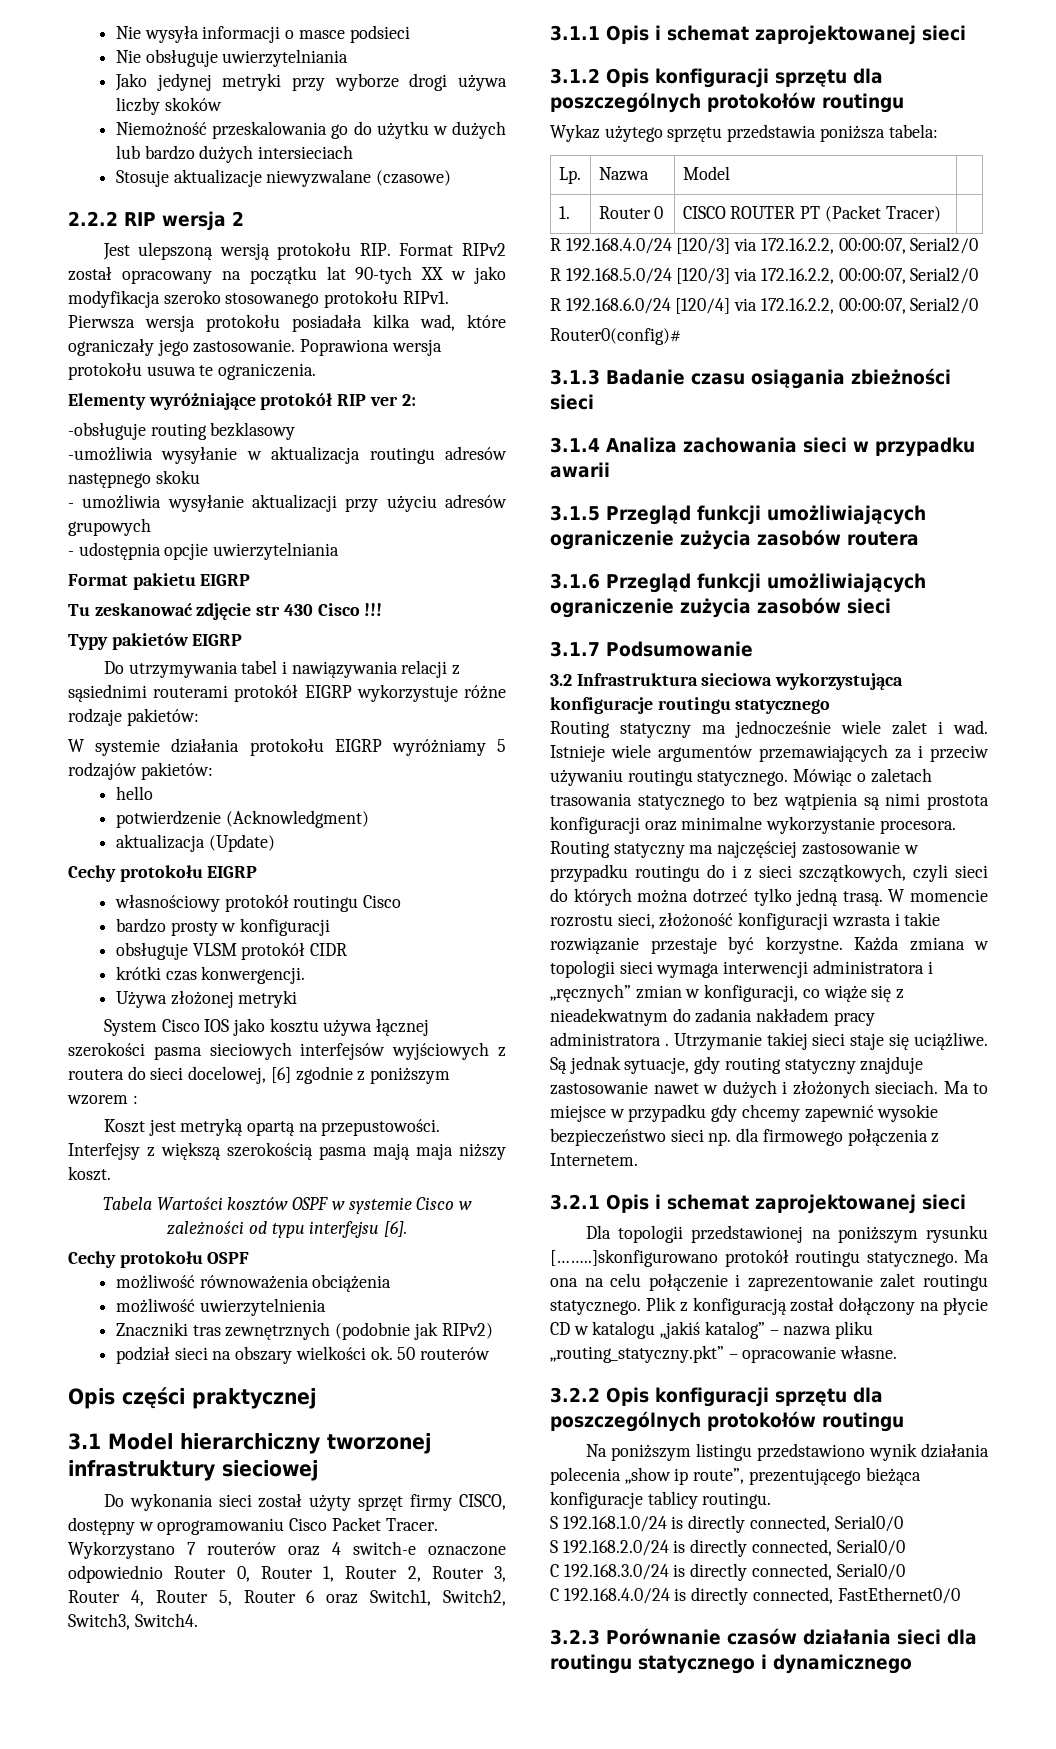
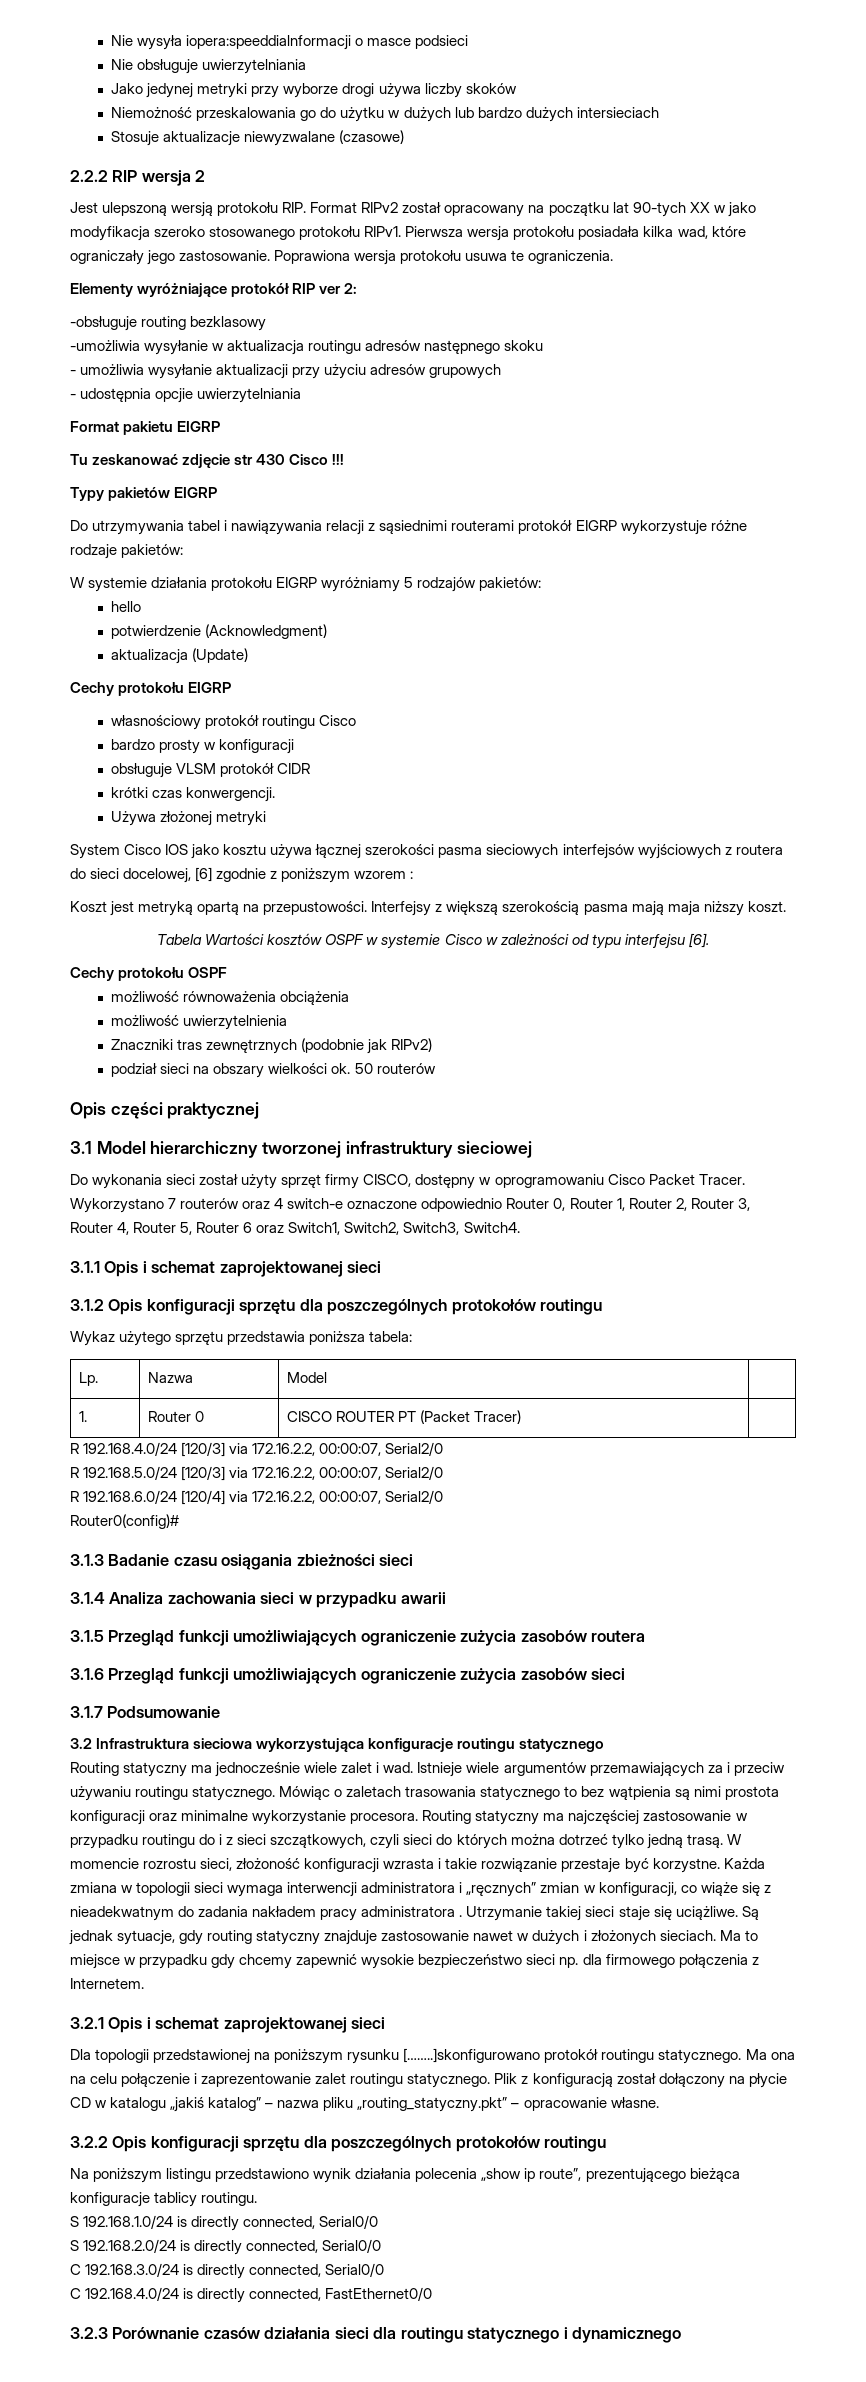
- Nie wysyła informacji o masce podsieci
+ Nie wysyła iopera:speeddialnformacji o masce podsieci

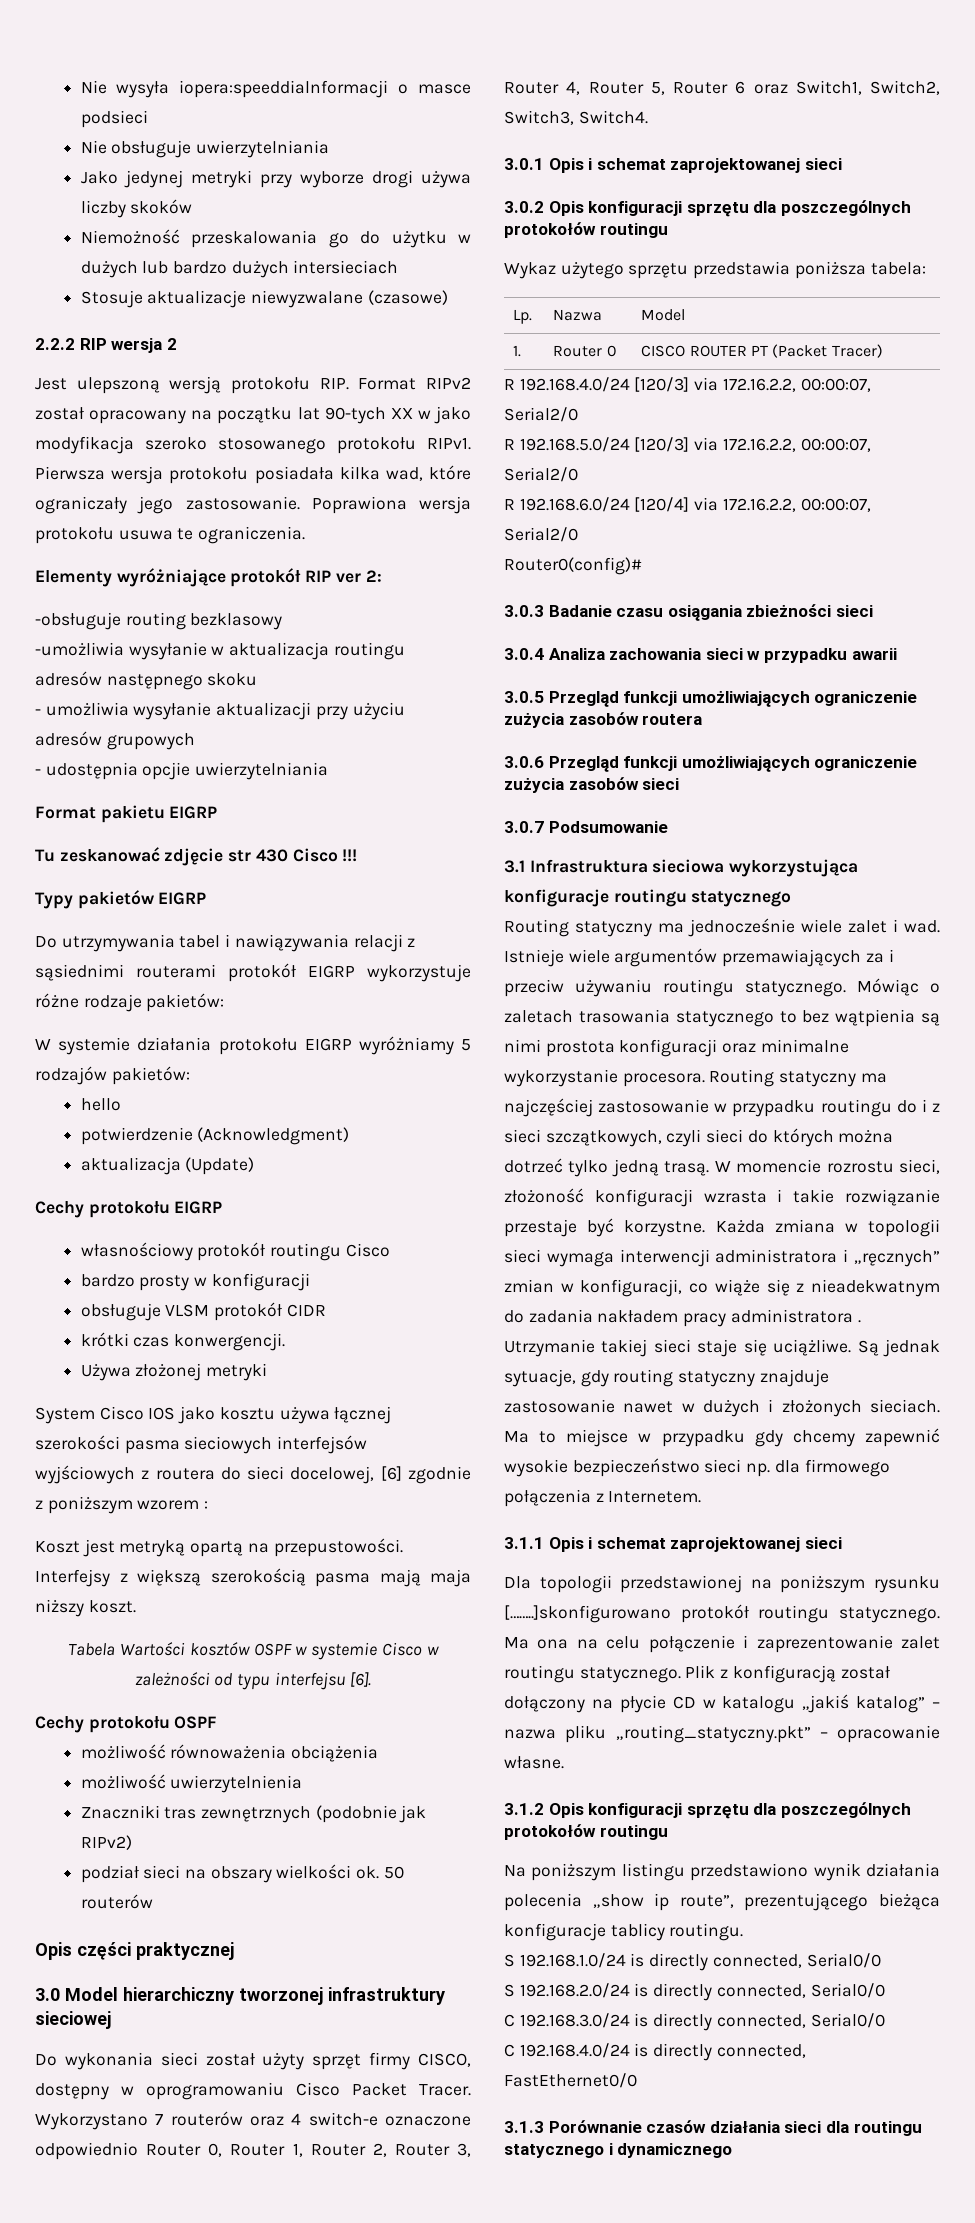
- 3.1 Model hierarchiczny tworzonej infrastruktury sieciowej
+ 3.0 Model hierarchiczny tworzonej infrastruktury sieciowej
- 3.1.1 Opis i schemat zaprojektowanej sieci
- 3.1.2 Opis konfiguracji sprzętu dla poszczególnych protokołów routingu
+ 3.0.1 Opis i schemat zaprojektowanej sieci
+ 3.0.2 Opis konfiguracji sprzętu dla poszczególnych protokołów routingu
- 3.1.3 Badanie czasu osiągania zbieżności sieci
+ 3.0.3 Badanie czasu osiągania zbieżności sieci
- 3.1.4 Analiza zachowania sieci w przypadku awarii
+ 3.0.4 Analiza zachowania sieci w przypadku awarii
- 3.1.5 Przegląd funkcji umożliwiających ograniczenie zużycia zasobów routera
+ 3.0.5 Przegląd funkcji umożliwiających ograniczenie zużycia zasobów routera
- 3.1.6 Przegląd funkcji umożliwiających ograniczenie zużycia zasobów sieci
+ 3.0.6 Przegląd funkcji umożliwiających ograniczenie zużycia zasobów sieci
- 3.1.7 Podsumowanie
+ 3.0.7 Podsumowanie
- 3.2 Infrastruktura sieciowa wykorzystująca konfiguracje routingu statycznego
+ 3.1 Infrastruktura sieciowa wykorzystująca konfiguracje routingu statycznego
- 3.2.1 Opis i schemat zaprojektowanej sieci
+ 3.1.1 Opis i schemat zaprojektowanej sieci
- 3.2.2 Opis konfiguracji sprzętu dla poszczególnych protokołów routingu
+ 3.1.2 Opis konfiguracji sprzętu dla poszczególnych protokołów routingu
- 3.2.3 Porównanie czasów działania sieci dla routingu statycznego i dynamicznego
+ 3.1.3 Porównanie czasów działania sieci dla routingu statycznego i dynamicznego

